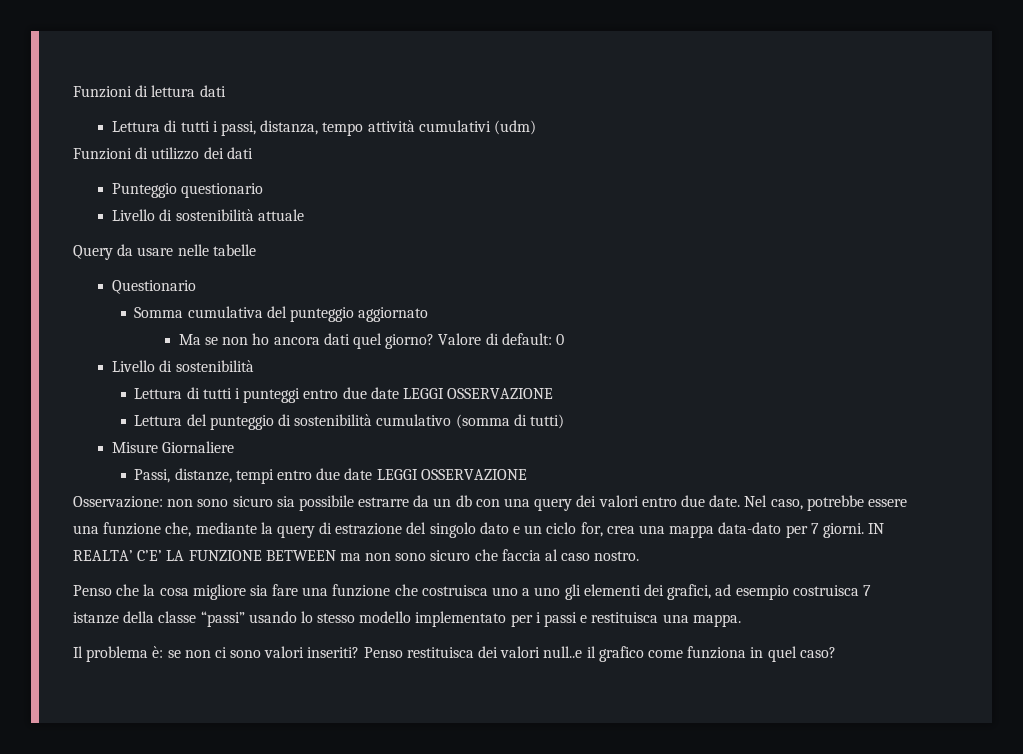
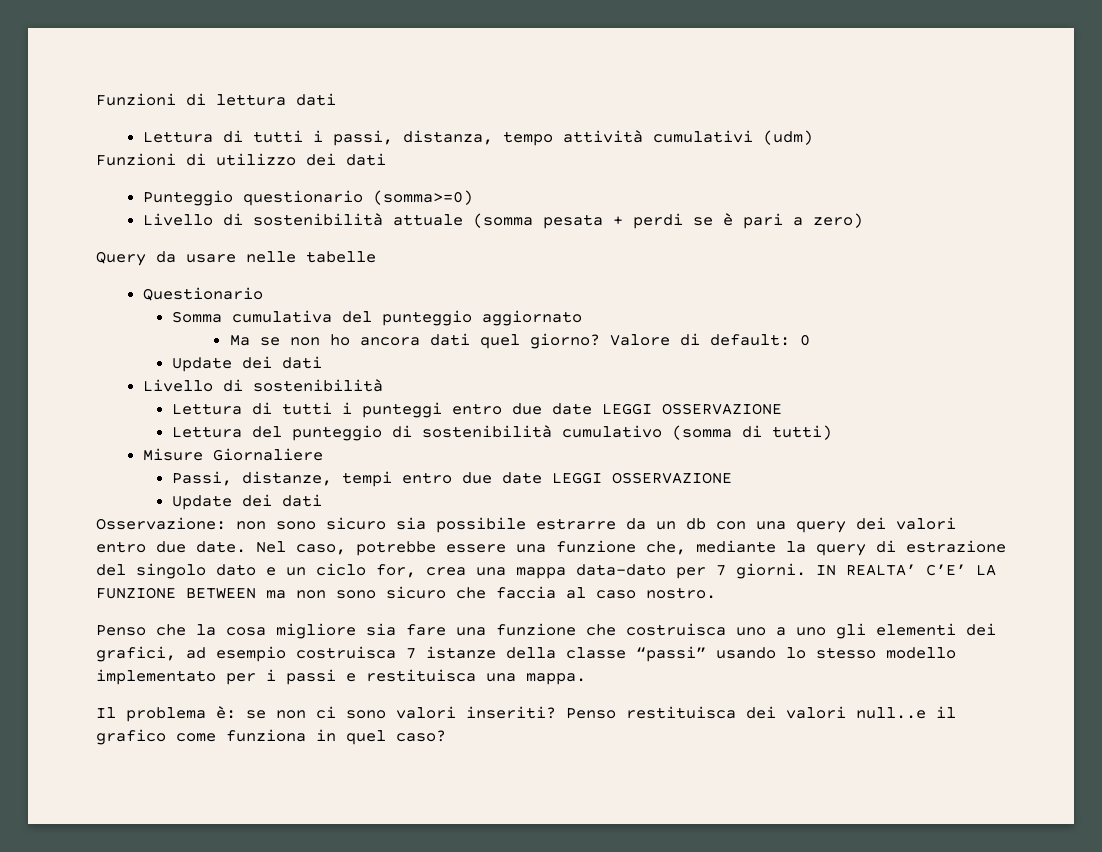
- Punteggio questionario
+ Punteggio questionario (somma>=0)
- Livello di sostenibilità attuale
+ Livello di sostenibilità attuale (somma pesata + perdi se è pari a zero)
  Valore di default: 0
+ Update dei dati
  Passi, distanze, tempi entro due date LEGGI OSSERVAZIONE
+ Update dei dati

